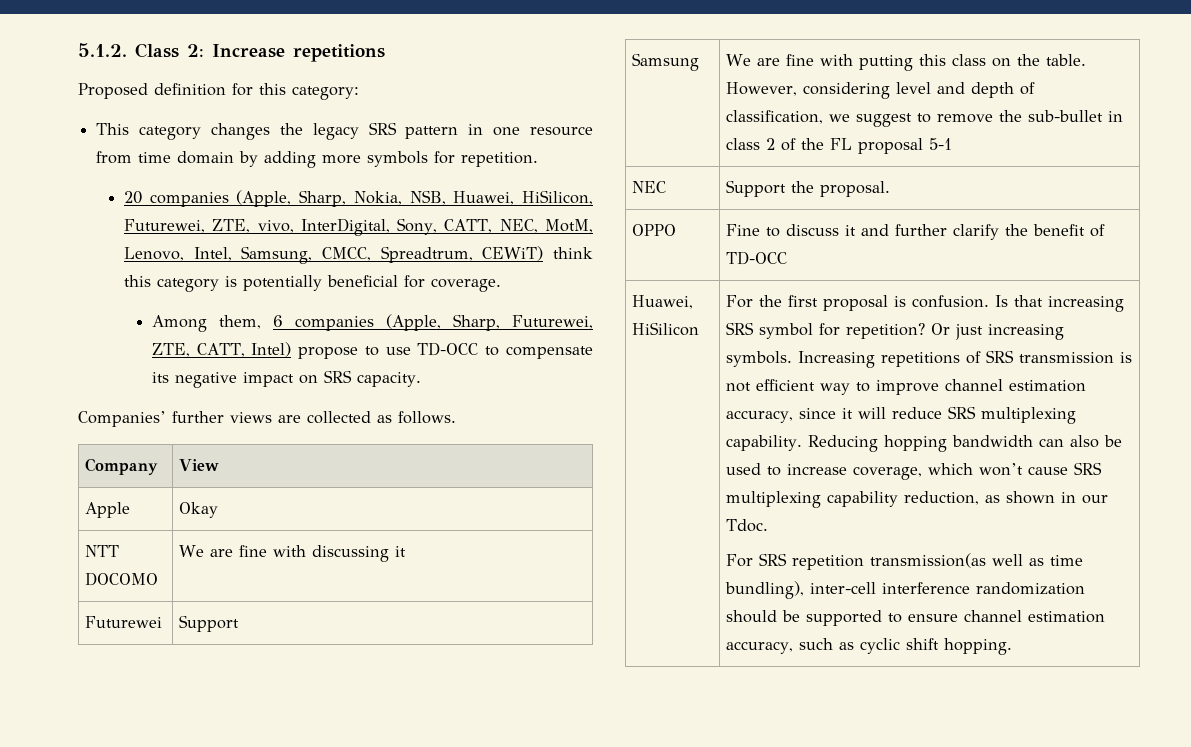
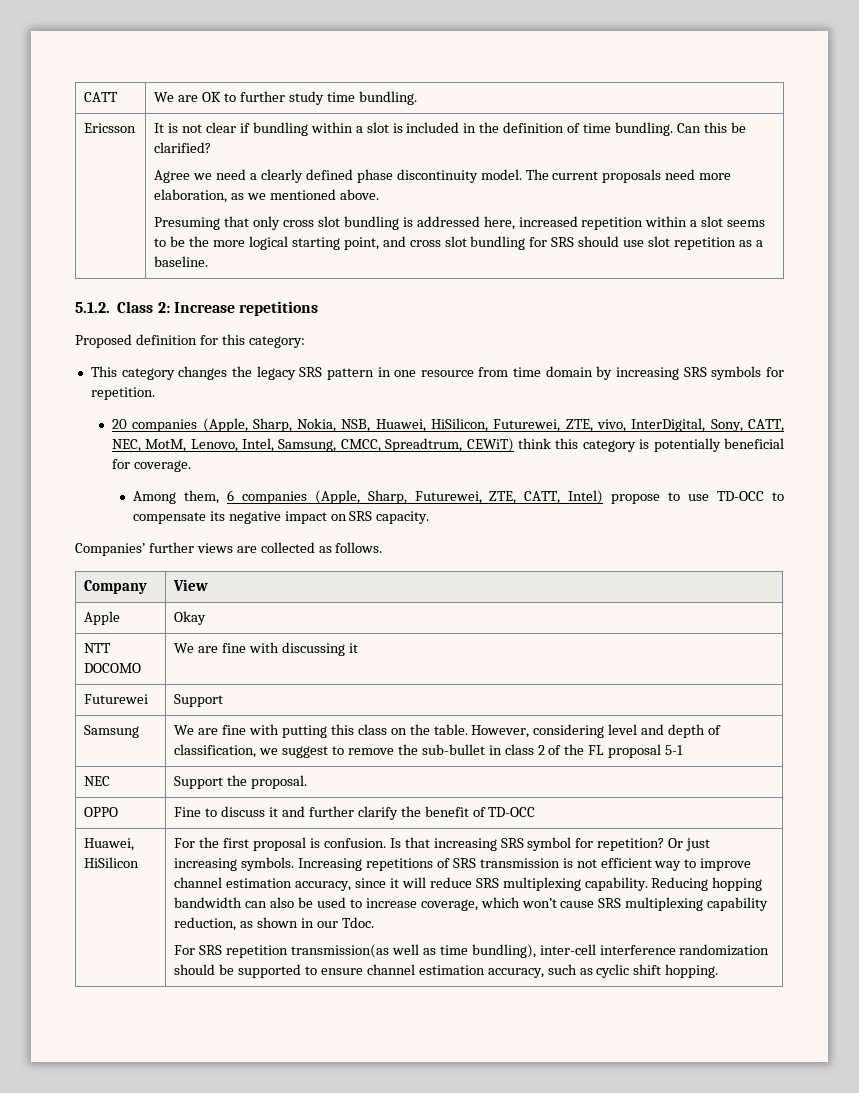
+ CATT | We are OK to further study time bundling.
+ Ericsson | It is not clear if bundling within a slot is included in the definition of time bundling. Can this be clarified?
+ Agree we need a clearly defined phase discontinuity model. The current proposals need more elaboration, as we mentioned above.
+ Presuming that only cross slot bundling is addressed here, increased repetition within a slot seems to be the more logical starting point, and cross slot bundling for SRS should use slot repetition as a baseline.
- This category changes the legacy SRS pattern in one resource from time domain by adding more symbols for repetition.
+ This category changes the legacy SRS pattern in one resource from time domain by increasing SRS symbols for repetition.

